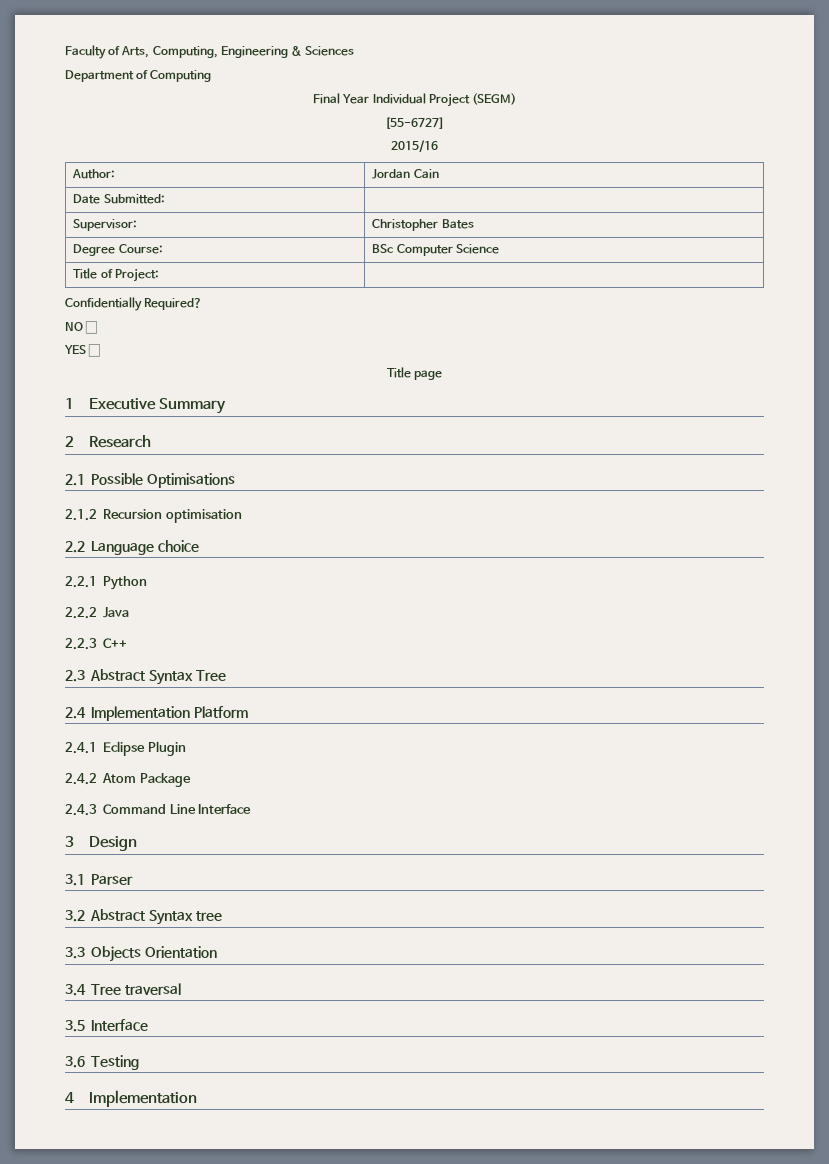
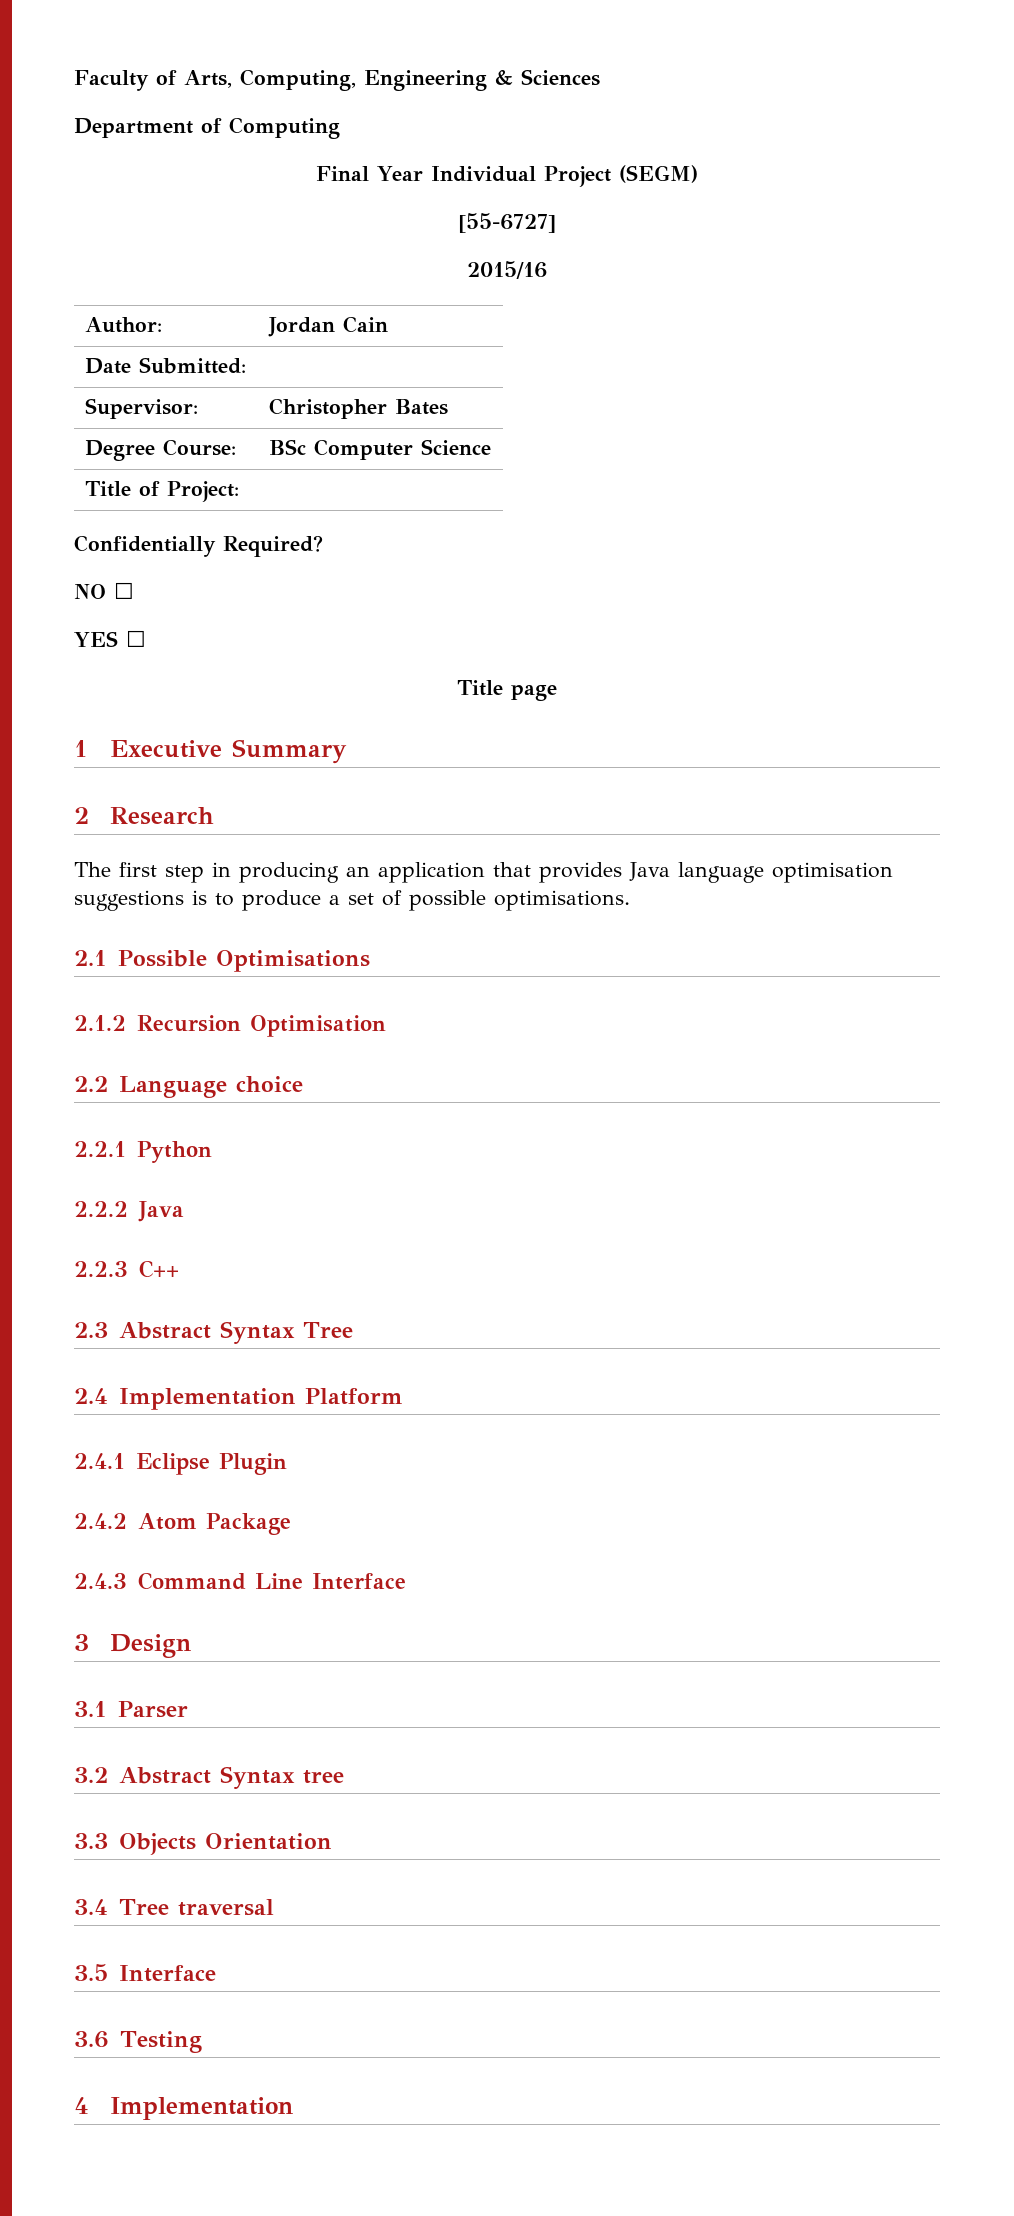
+ The first step in producing an application that provides Java language optimisation suggestions is to produce a set of possible optimisations.
- 2.1.2 Recursion optimisation
+ 2.1.2 Recursion Optimisation

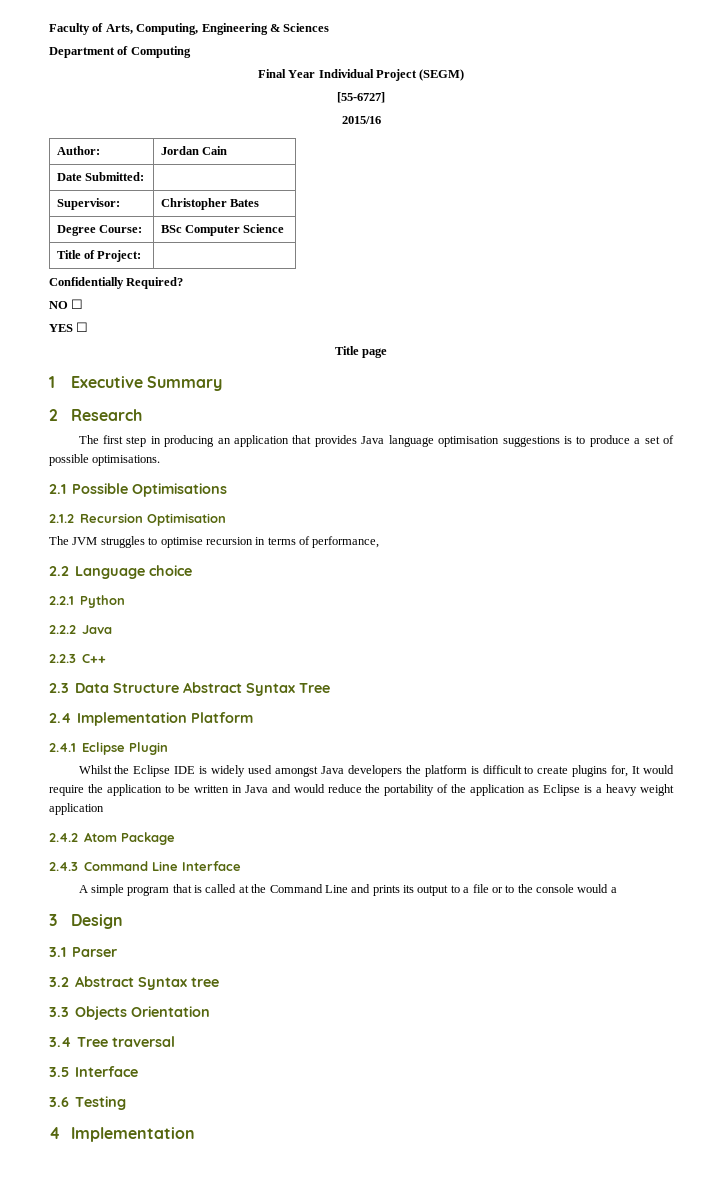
+ The JVM struggles to optimise recursion in terms of performance,
- 2.3 Abstract Syntax Tree
+ 2.3 Data Structure Abstract Syntax Tree
+ Whilst the Eclipse IDE is widely used amongst Java developers the platform is difficult to create plugins for, It would require the application to be written in Java and would reduce the portability of the application as Eclipse is a heavy weight application
+ A simple program that is called at the Command Line and prints its output to a file or to the console would a

